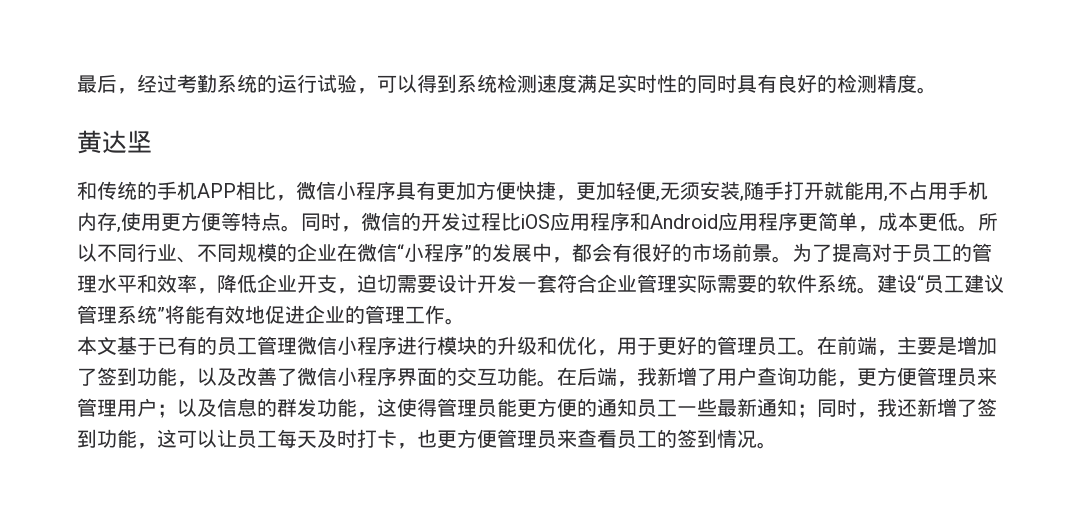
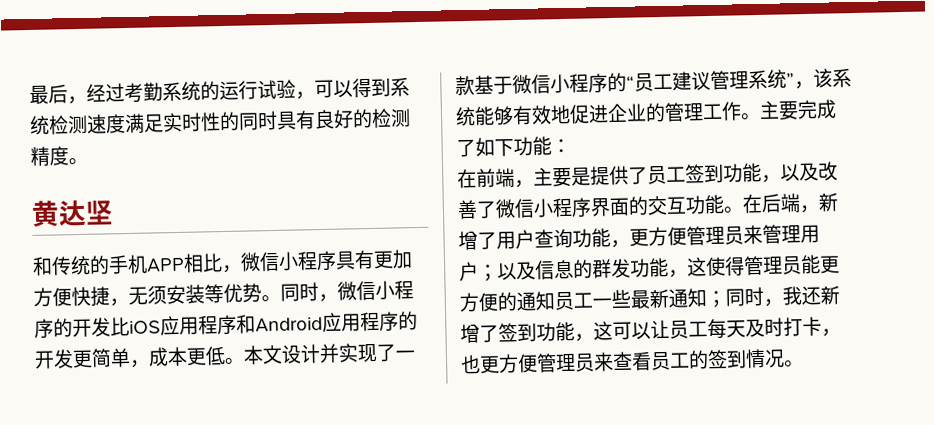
- 和传统的手机APP相比，微信小程序具有更加方便快捷，更加轻便,无须安装,随手打开就能用,不占用手机内存,使用更方便等特点。同时，微信的开发过程比iOS应用程序和Android应用程序更简单，成本更低。
+ 和传统的手机APP相比，微信小程序具有更加方便快捷，无须安装等优势。同时，微信小程序的开发比iOS应用程序和Android应用程序的开发更简单，成本更低。
- 所以不同行业、不同规模的企业在微信“小程序”的发展中，都会有很好的市场前景。为了提高对于员工的管理水平和效率，降低企业开支，迫切需要设计开发一套符合企业管理实际需要的软件系统。建设“员工建议管理系统”将能有效地促进企业的管理工作。
- 本文基于已有的员工管理微信小程序进行模块的升级和优化，用于更好的管理员工。在前端，主要是增加了签到功能，以及改善了微信小程序界面的交互功能。
+ 本文设计并实现了一款基于微信小程序的“员工建议管理系统”，该系统能够有效地促进企业的管理工作。主要完成了如下功能：
+ 在前端，主要是提供了员工签到功能，以及改善了微信小程序界面的交互功能。
- 在后端，我新增了用户查询功能，更方便管理员来管理用户；以及信息的群发功能，这使得管理员能更方便的通知员工一些最新通知；同时，我还新增了签到功能，这可以让员工每天及时打卡，也更方便管理员来查看员工的签到情况。
+ 在后端，新增了用户查询功能，更方便管理员来管理用户；以及信息的群发功能，这使得管理员能更方便的通知员工一些最新通知；同时，我还新增了签到功能，这可以让员工每天及时打卡，也更方便管理员来查看员工的签到情况。

